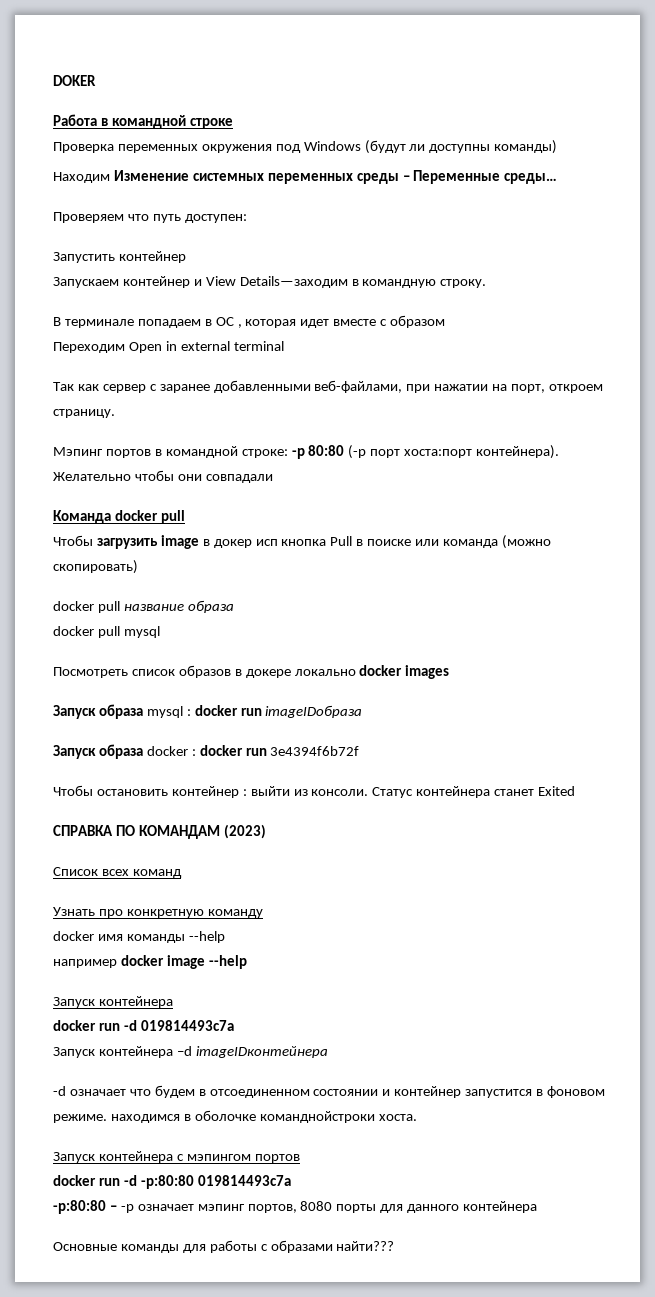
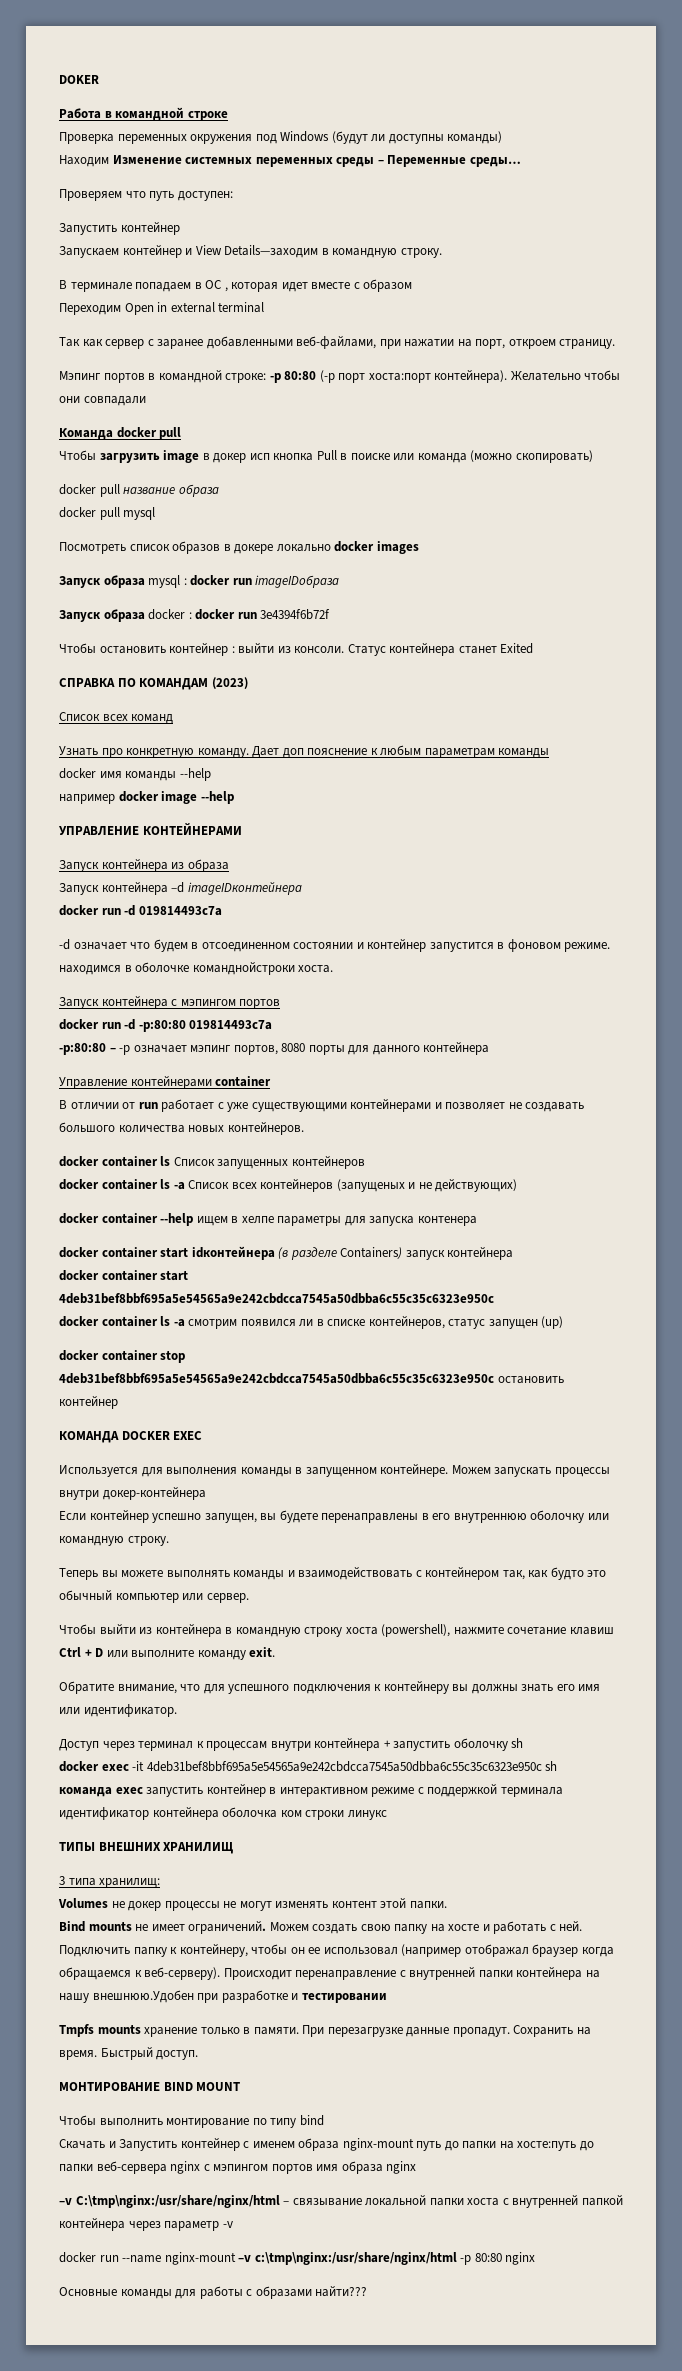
- Узнать про конкретную команду
+ Узнать про конкретную команду. Дает доп пояснение к любым параметрам команды
  например docker image --help
- Запуск контейнера
+ УПРАВЛЕНИЕ КОНТЕЙНЕРАМИ
+ Запуск контейнера из образа
+ Запуск контейнера –d imageIDконтейнера
- Запуск контейнера –d imageIDконтейнера
+ Управление контейнерами container
+ В отличии от run работает с уже существующими контейнерами и позволяет не создавать большого количества новых контейнеров.
+ docker container ls Список запущенных контейнеров
+ docker container ls -a Список всех контейнеров (запущеных и не действующих)
+ docker container --help ищем в хелпе параметры для запуска контенера
+ docker container start idконтейнера (в разделе Сontainers) запуск контейнера
+ docker container start 4deb31bef8bbf695a5e54565a9e242cbdcca7545a50dbba6c55c35c6323e950c
+ docker container ls -a смотрим появился ли в списке контейнеров, статус запущен (up)
+ docker container stop 4deb31bef8bbf695a5e54565a9e242cbdcca7545a50dbba6c55c35c6323e950c остановить контейнер
+ КОМАНДА DOCKER EXEC
+ Используется для выполнения команды в запущенном контейнере. Можем запускать процессы внутри докер-контейнера
+ Если контейнер успешно запущен, вы будете перенаправлены в его внутреннюю оболочку или командную строку.
+ Теперь вы можете выполнять команды и взаимодействовать с контейнером так, как будто это обычный компьютер или сервер.
+ Чтобы выйти из контейнера в командную строку хоста (powershell), нажмите сочетание клавиш Ctrl + D или выполните команду exit.
+ Обратите внимание, что для успешного подключения к контейнеру вы должны знать его имя или идентификатор.
+ Доступ через терминал к процессам внутри контейнера + запустить оболочку sh
+ docker exec -it 4deb31bef8bbf695a5e54565a9e242cbdcca7545a50dbba6c55c35c6323e950c sh
+ команда exec запустить контейнер в интерактивном режиме с поддержкой терминала идентификатор контейнера оболочка ком строки линукс
+ ТИПЫ ВНЕШНИХ ХРАНИЛИЩ
+ 3 типа хранилищ:
+ Volumes не докер процессы не могут изменять контент этой папки.
+ Bind mounts не имеет ограничений. Можем создать свою папку на хосте и работать с ней. Подключить папку к контейнеру, чтобы он ее использовал (например отображал браузер когда обращаемся к веб-серверу). Происходит перенаправление с внутренней папки контейнера на нашу внешнюю.Удобен при разработке и тестировании
+ Tmpfs mounts хранение только в памяти. При перезагрузке данные пропадут. Сохранить на время. Быстрый доступ.
+ МОНТИРОВАНИЕ BIND MOUNT
+ Чтобы выполнить монтирование по типу bind
+ Скачать и Запустить контейнер с именем образа nginx-mount путь до папки на хосте:путь до папки веб-сервера nginx с мэпингом портов имя образа nginx
+ –v C:\tmp\nginx:/usr/share/nginx/html – связывание локальной папки хоста с внутренней папкой контейнера через параметр -v
+ docker run --name nginx-mount –v c:\tmp\nginx:/usr/share/nginx/html -p 80:80 nginx

